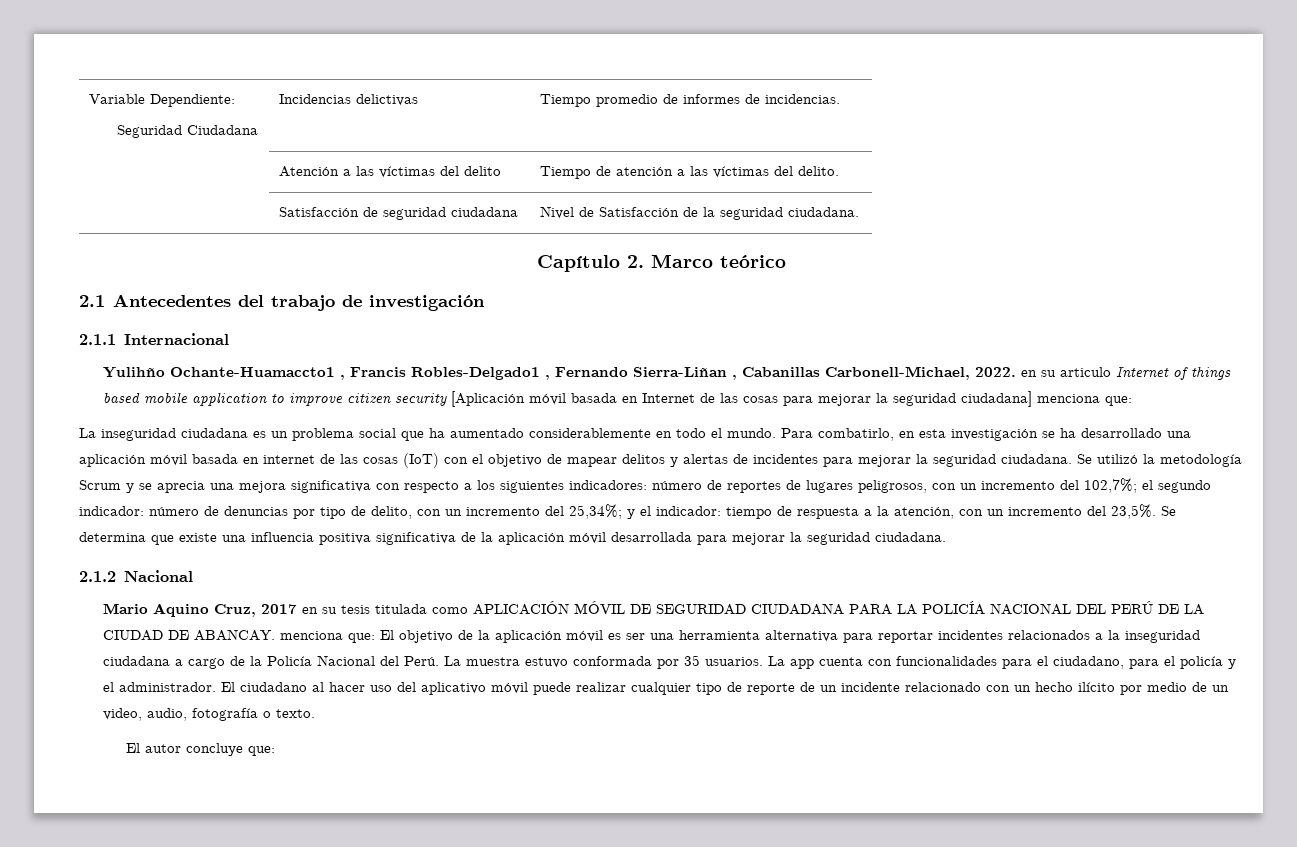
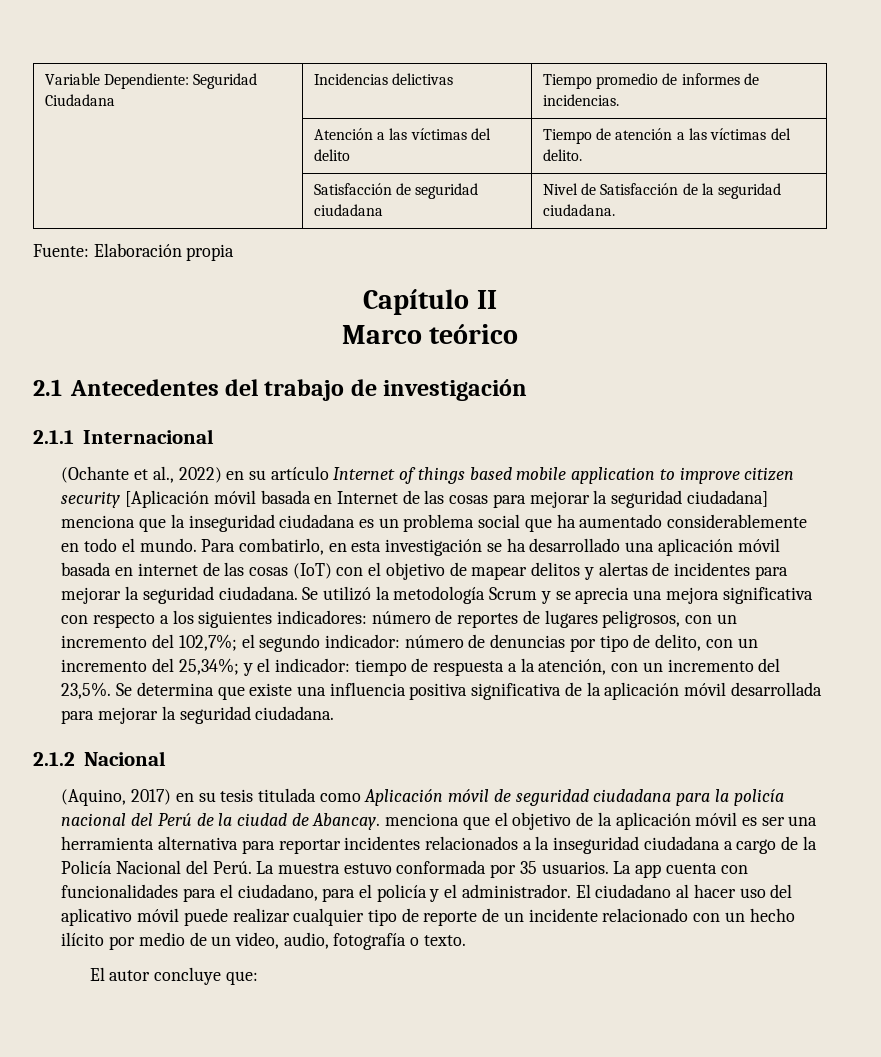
- Variable Dependiente:
- Seguridad Ciudadana | Incidencias delictivas | Tiempo promedio de informes de incidencias.
+ Variable Dependiente: Seguridad Ciudadana | Incidencias delictivas | Tiempo promedio de informes de incidencias.
+ Fuente: Elaboración propia
- Capítulo 2. Marco teórico
+ Capítulo II
+ Marco teórico
- Yulihño Ochante-Huamaccto1 , Francis Robles-Delgado1 , Fernando Sierra-Liñan , Cabanillas Carbonell-Michael, 2022. en su articulo Internet of things based mobile application to improve citizen security [Aplicación móvil basada en Internet de las cosas para mejorar la seguridad ciudadana] menciona que:
- La inseguridad ciudadana es un problema social que ha aumentado considerablemente en todo el mundo.
+ (Ochante et al., 2022) en su artículo Internet of things based mobile application to improve citizen security [Aplicación móvil basada en Internet de las cosas para mejorar la seguridad ciudadana] menciona que la inseguridad ciudadana es un problema social que ha aumentado considerablemente en todo el mundo.
- Mario Aquino Cruz, 2017 en su tesis titulada como APLICACIÓN MÓVIL DE SEGURIDAD CIUDADANA PARA LA POLICÍA NACIONAL DEL PERÚ DE LA CIUDAD DE ABANCAY. menciona que: El objetivo de la aplicación móvil es ser una herramienta alternativa para reportar incidentes relacionados a la inseguridad ciudadana a cargo de la Policía Nacional del Perú.
+ (Aquino, 2017) en su tesis titulada como Aplicación móvil de seguridad ciudadana para la policía nacional del Perú de la ciudad de Abancay. menciona que el objetivo de la aplicación móvil es ser una herramienta alternativa para reportar incidentes relacionados a la inseguridad ciudadana a cargo de la Policía Nacional del Perú.

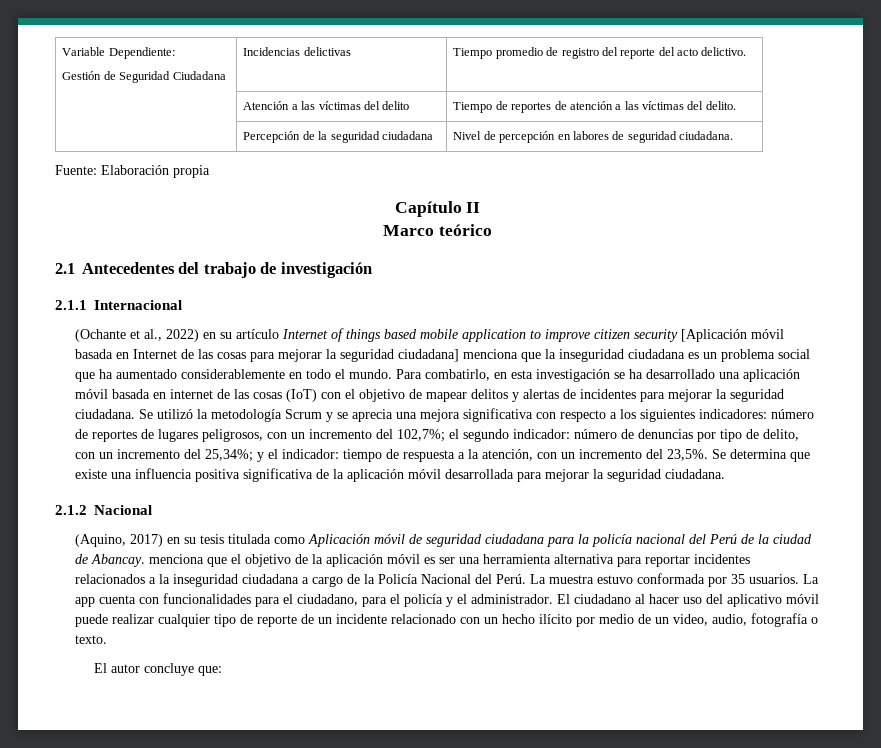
- Variable Dependiente: Seguridad Ciudadana | Incidencias delictivas | Tiempo promedio de informes de incidencias.
+ Variable Dependiente:
+ Gestión de Seguridad Ciudadana | Incidencias delictivas | Tiempo promedio de registro del reporte del acto delictivo.
- | Atención a las víctimas del delito | Tiempo de atención a las víctimas del delito.
+ | Atención a las víctimas del delito | Tiempo de reportes de atención a las víctimas del delito.
- | Satisfacción de seguridad ciudadana | Nivel de Satisfacción de la seguridad ciudadana.
+ | Percepción de la seguridad ciudadana | Nivel de percepción en labores de seguridad ciudadana.

